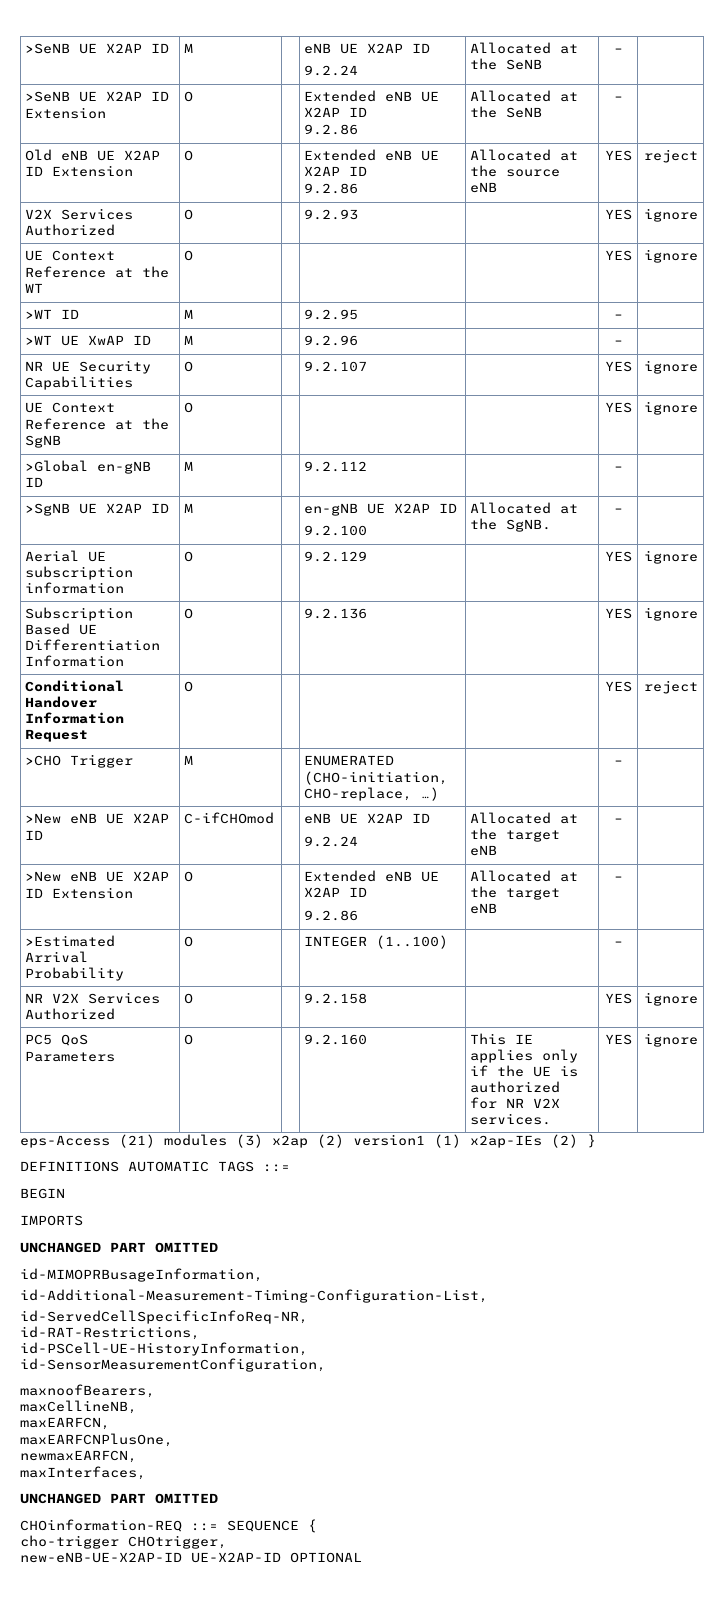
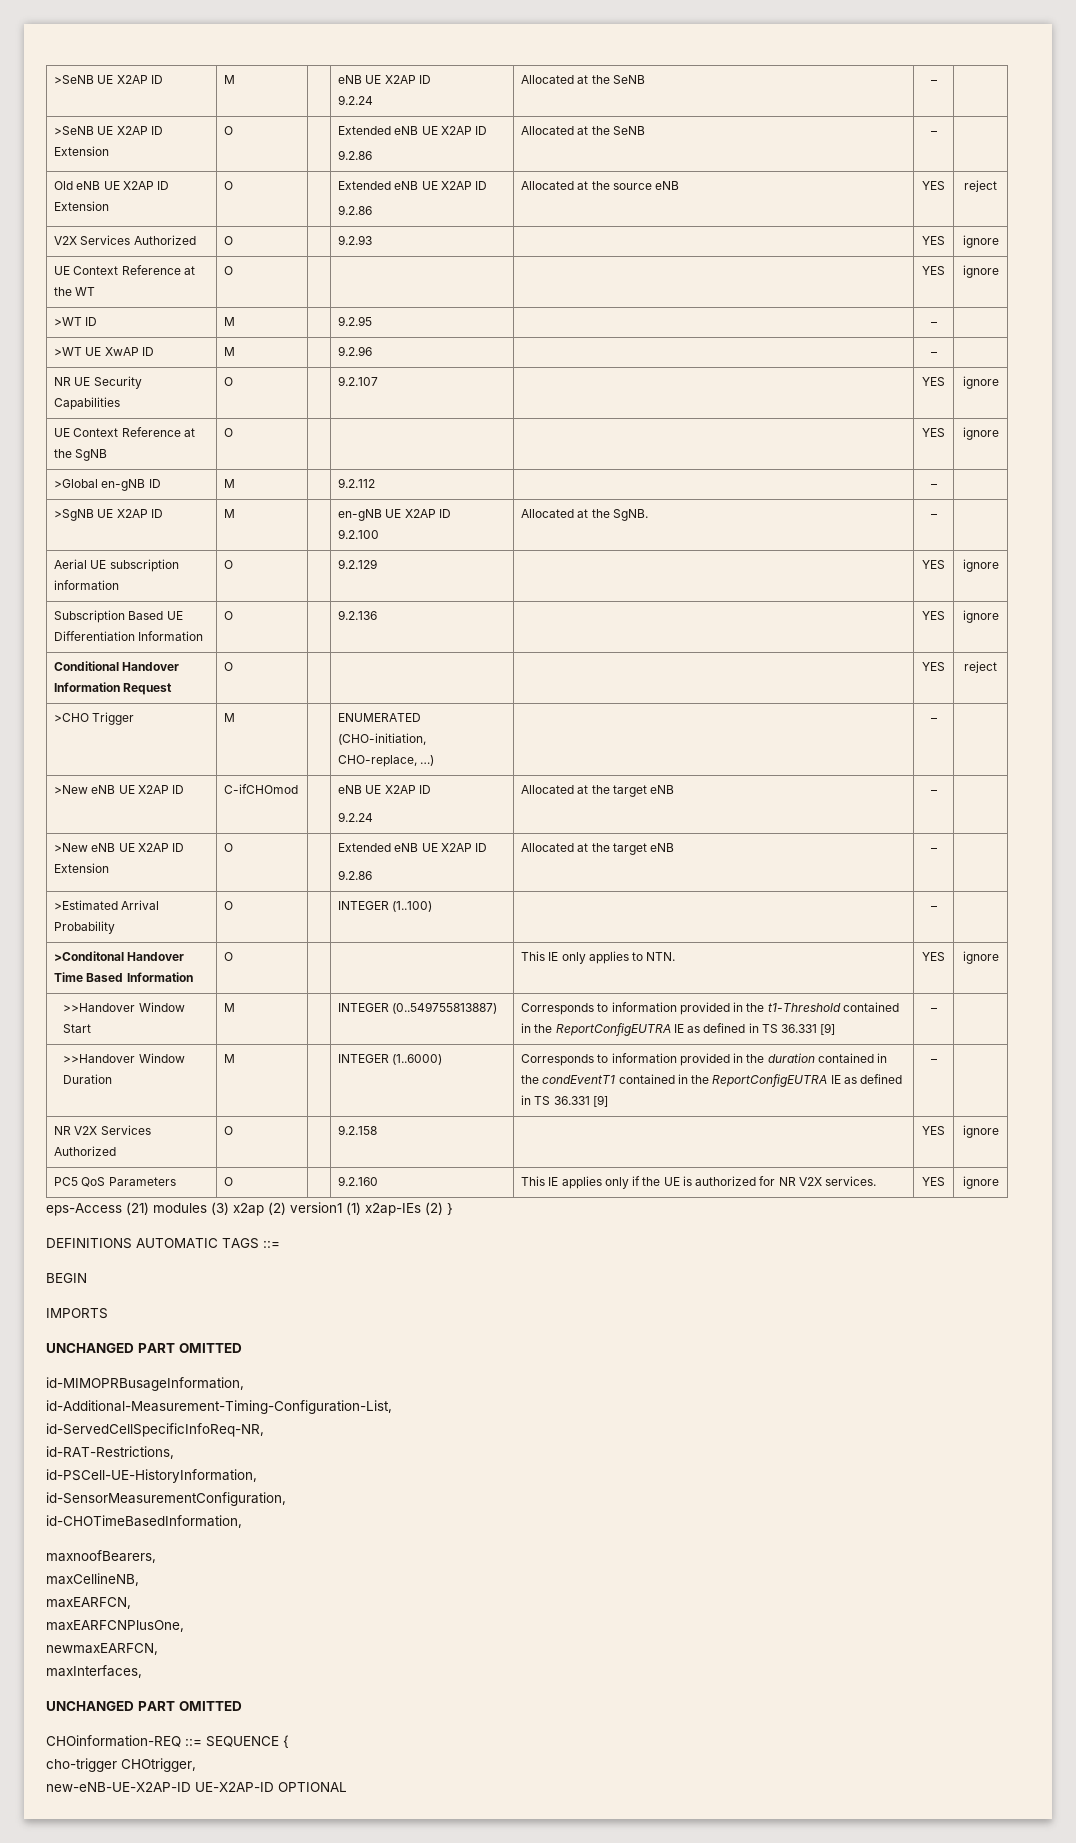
+ >Conditonal Handover Time Based Information | O | | | This IE only applies to NTN. | YES | ignore
+ >>Handover Window Start | M | | INTEGER (0..549755813887) | Corresponds to information provided in the t1-Threshold contained in the ReportConfigEUTRA IE as defined in TS 36.331 [9] | – |
+ >>Handover Window Duration | M | | INTEGER (1..6000) | Corresponds to information provided in the duration contained in the condEventT1 contained in the ReportConfigEUTRA IE as defined in TS 36.331 [9] | – |
+ id-CHOTimeBasedInformation,

